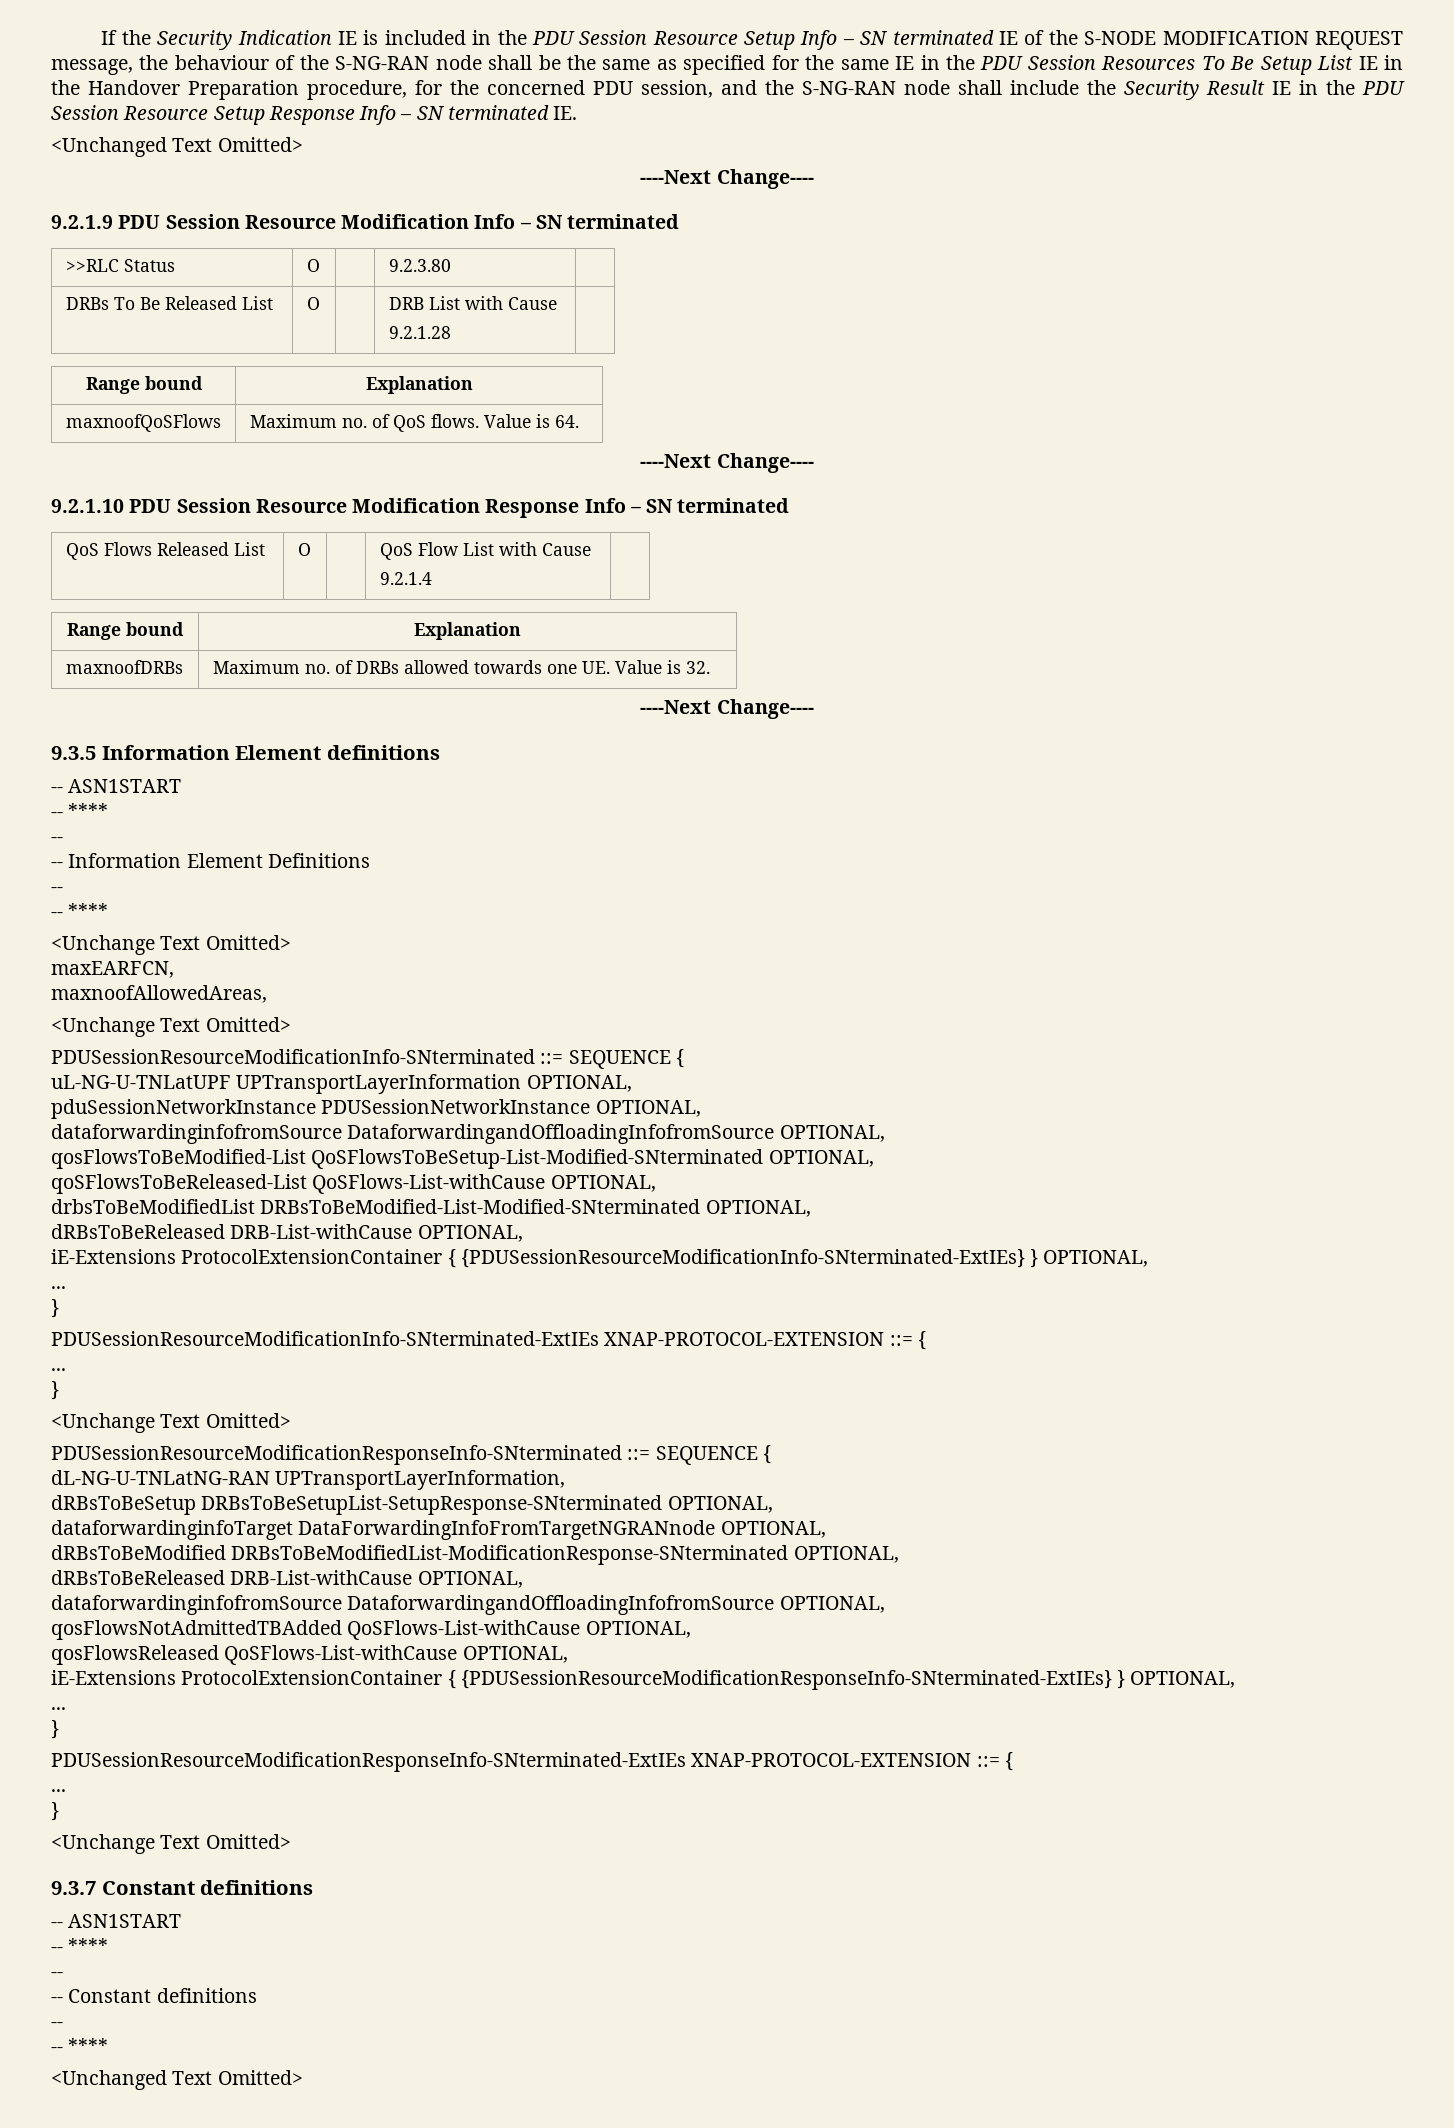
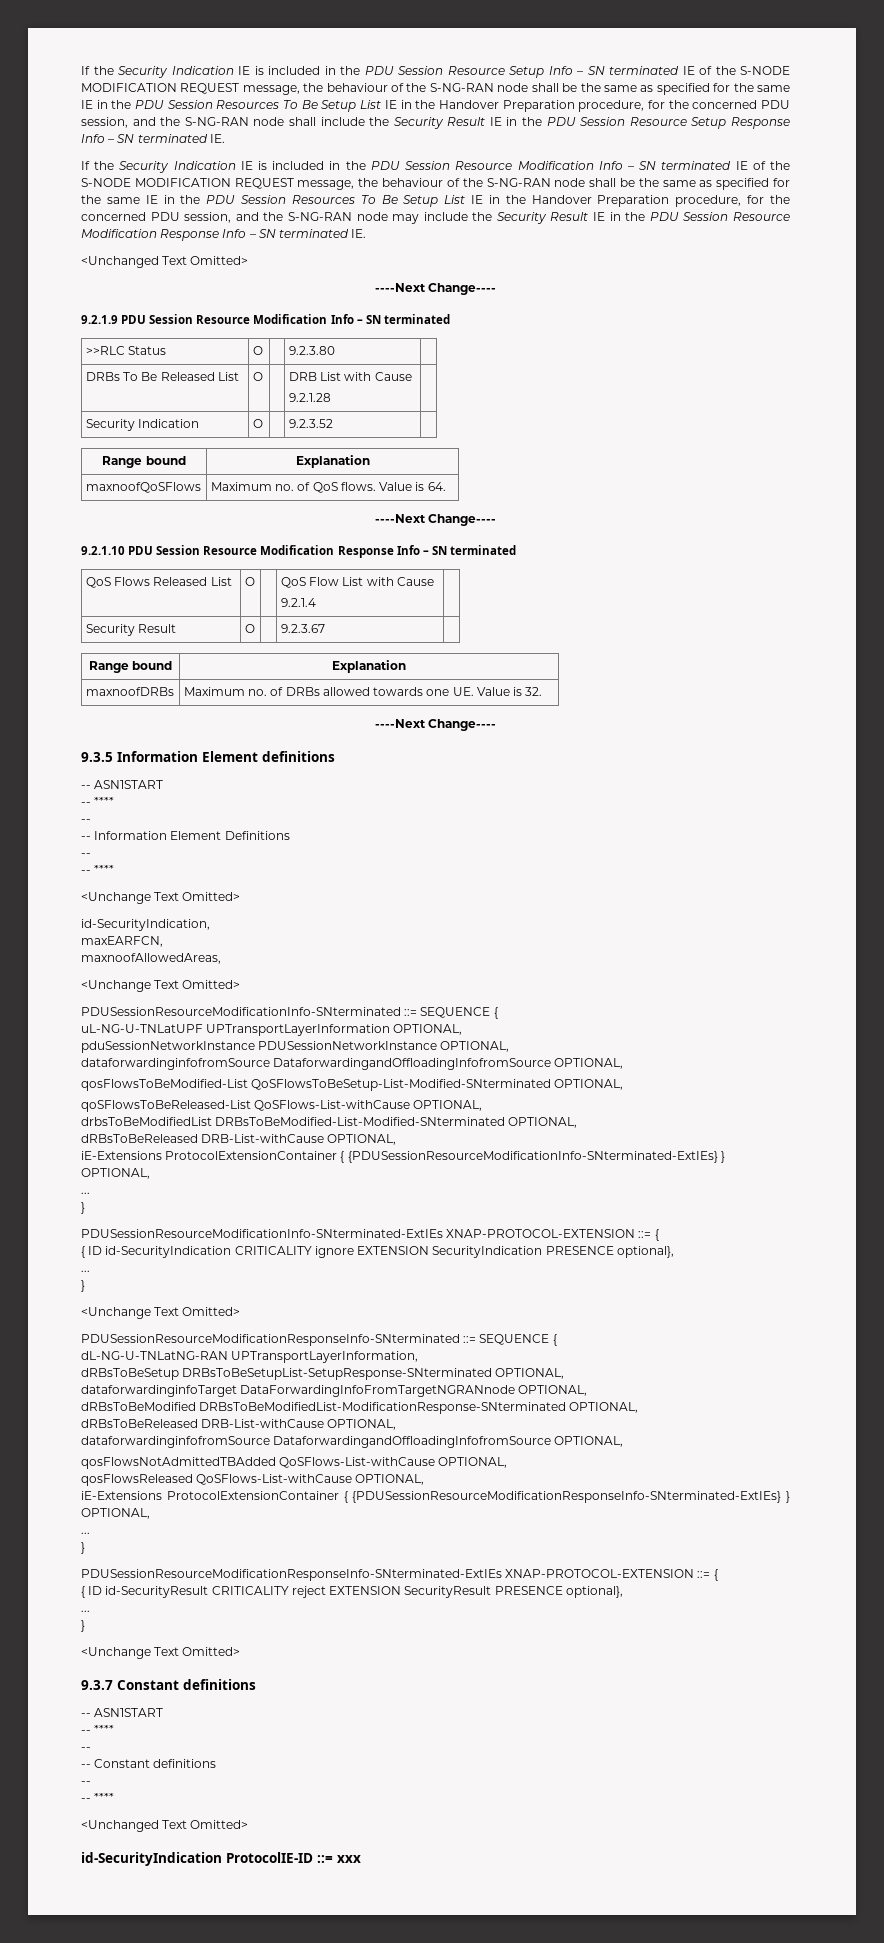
+ If the Security Indication IE is included in the PDU Session Resource Modification Info – SN terminated IE of the S-NODE MODIFICATION REQUEST message, the behaviour of the S-NG-RAN node shall be the same as specified for the same IE in the PDU Session Resources To Be Setup List IE in the Handover Preparation procedure, for the concerned PDU session, and the S-NG-RAN node may include the Security Result IE in the PDU Session Resource Modification Response Info – SN terminated IE.
+ Security Indication | O | | 9.2.3.52 |
+ Security Result | O | | 9.2.3.67 |
+ id-SecurityIndication,
+ { ID id-SecurityIndication CRITICALITY ignore EXTENSION SecurityIndication PRESENCE optional},
+ { ID id-SecurityResult CRITICALITY reject EXTENSION SecurityResult PRESENCE optional},
+ id-SecurityIndication ProtocolIE-ID ::= xxx

